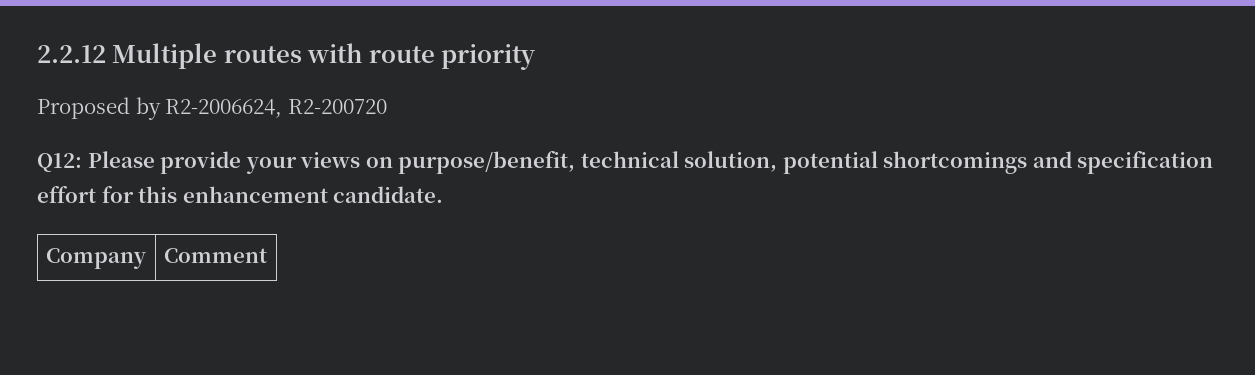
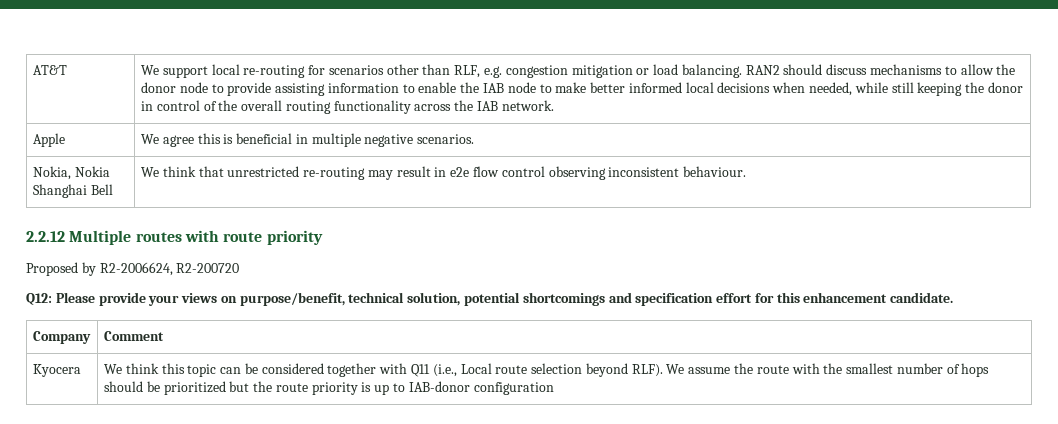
+ AT&T | We support local re-routing for scenarios other than RLF, e.g. congestion mitigation or load balancing. RAN2 should discuss mechanisms to allow the donor node to provide assisting information to enable the IAB node to make better informed local decisions when needed, while still keeping the donor in control of the overall routing functionality across the IAB network.
+ Apple | We agree this is beneficial in multiple negative scenarios.
+ Nokia, Nokia Shanghai Bell | We think that unrestricted re-routing may result in e2e flow control observing inconsistent behaviour.
+ Kyocera | We think this topic can be considered together with Q11 (i.e., Local route selection beyond RLF). We assume the route with the smallest number of hops should be prioritized but the route priority is up to IAB-donor configuration

